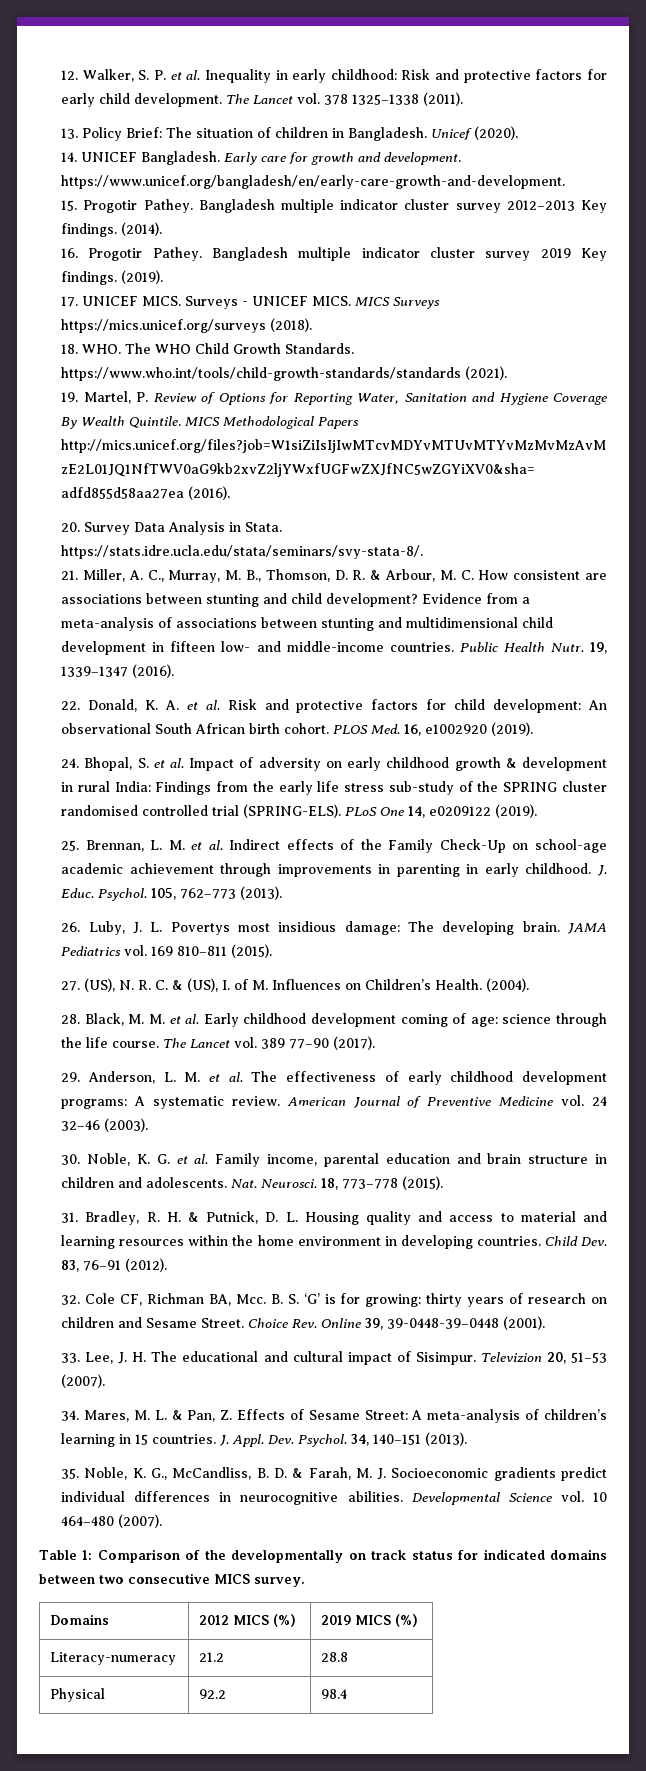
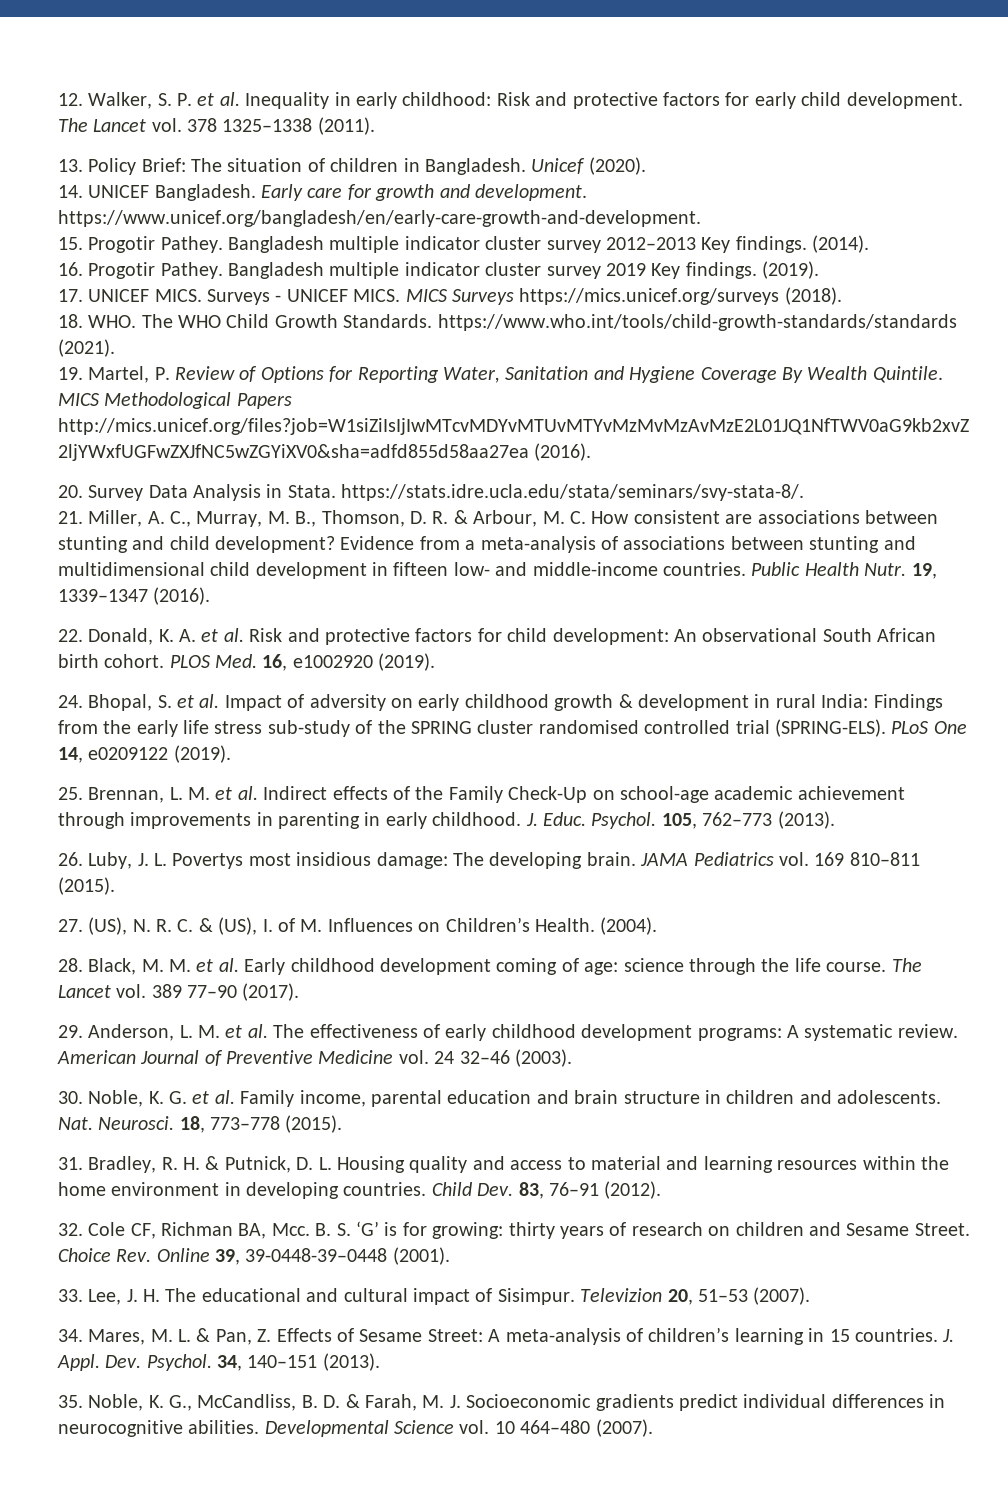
- Table 1: Comparison of the developmentally on track status for indicated domains between two consecutive MICS survey.
- Domains | 2012 MICS (%) | 2019 MICS (%)
- Literacy-numeracy | 21.2 | 28.8
- Physical | 92.2 | 98.4

